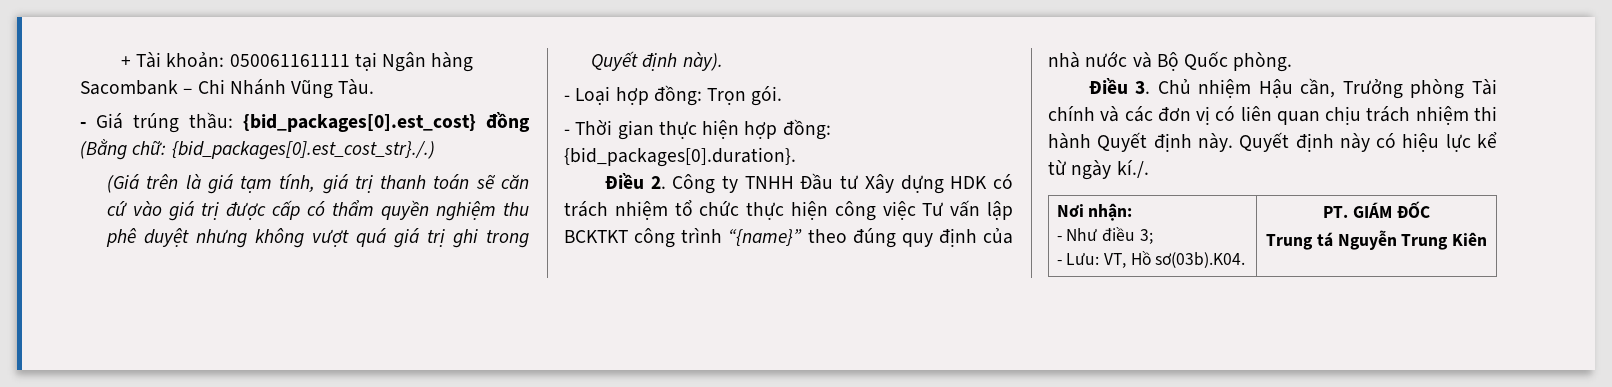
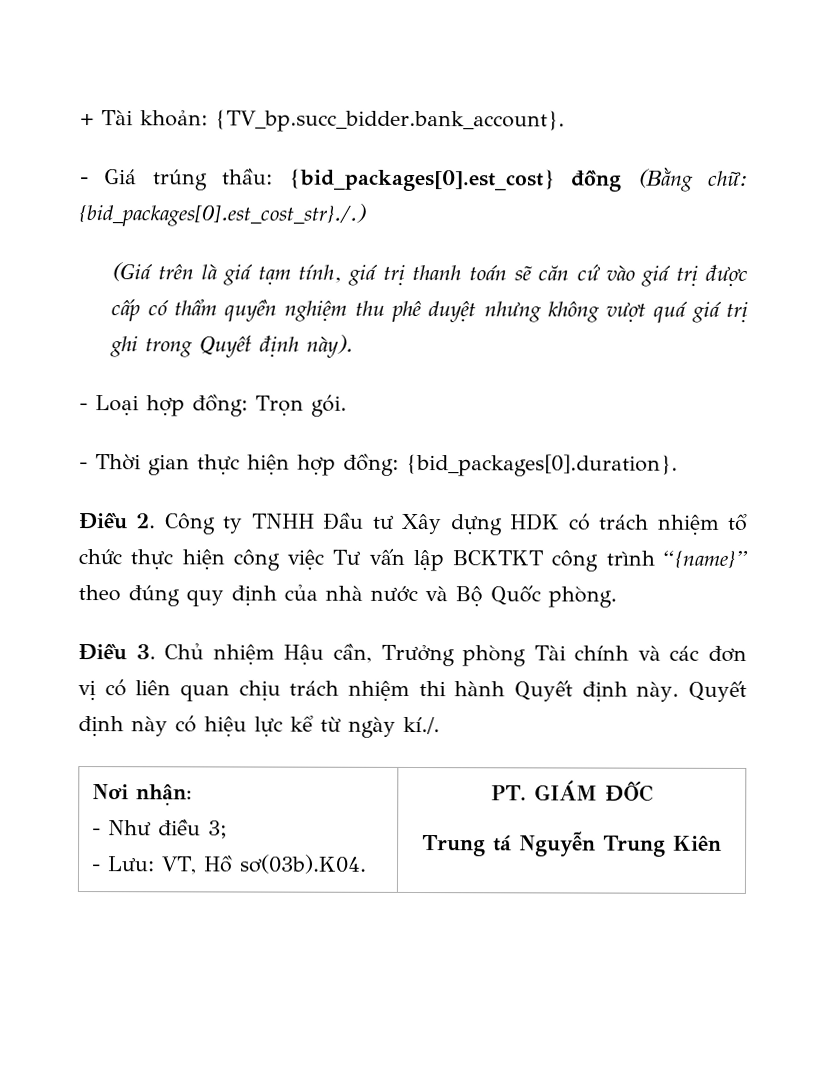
- + Tài khoản: 050061161111 tại Ngân hàng Sacombank – Chi Nhánh Vũng Tàu.
+ + Tài khoản: {TV_bp.succ_bidder.bank_account}.

